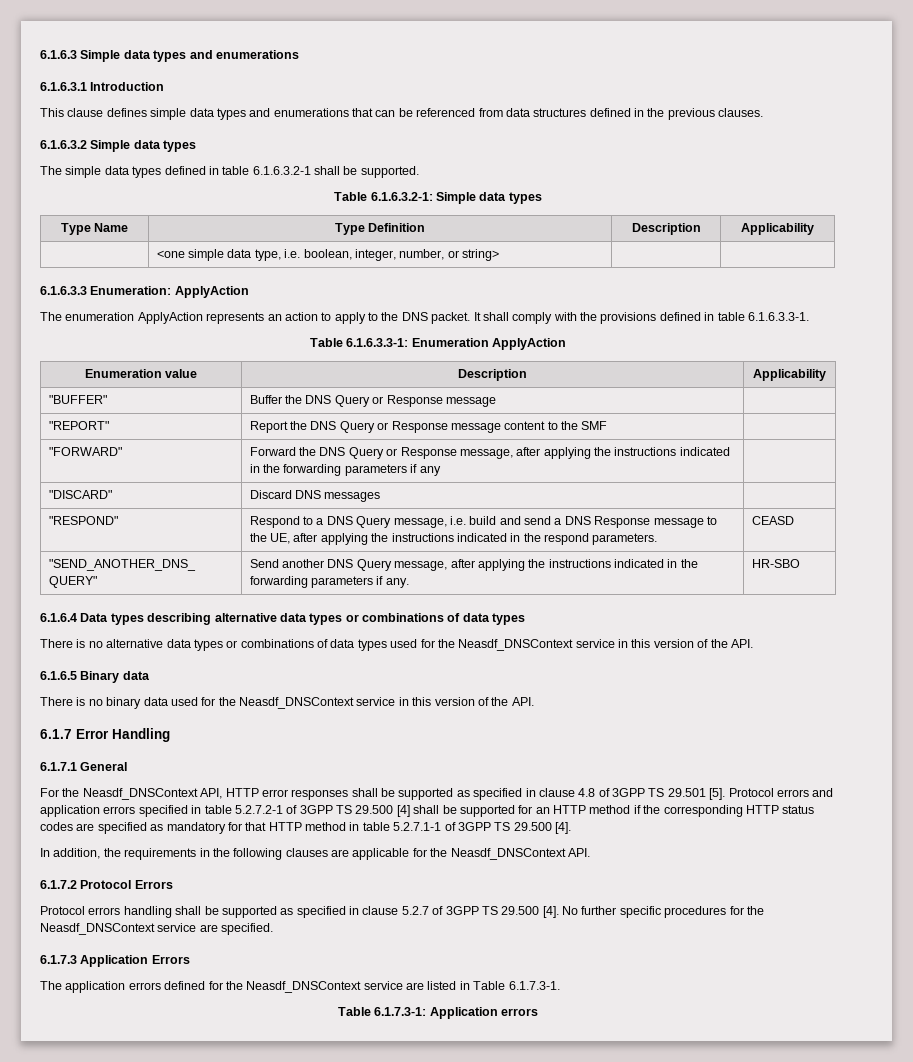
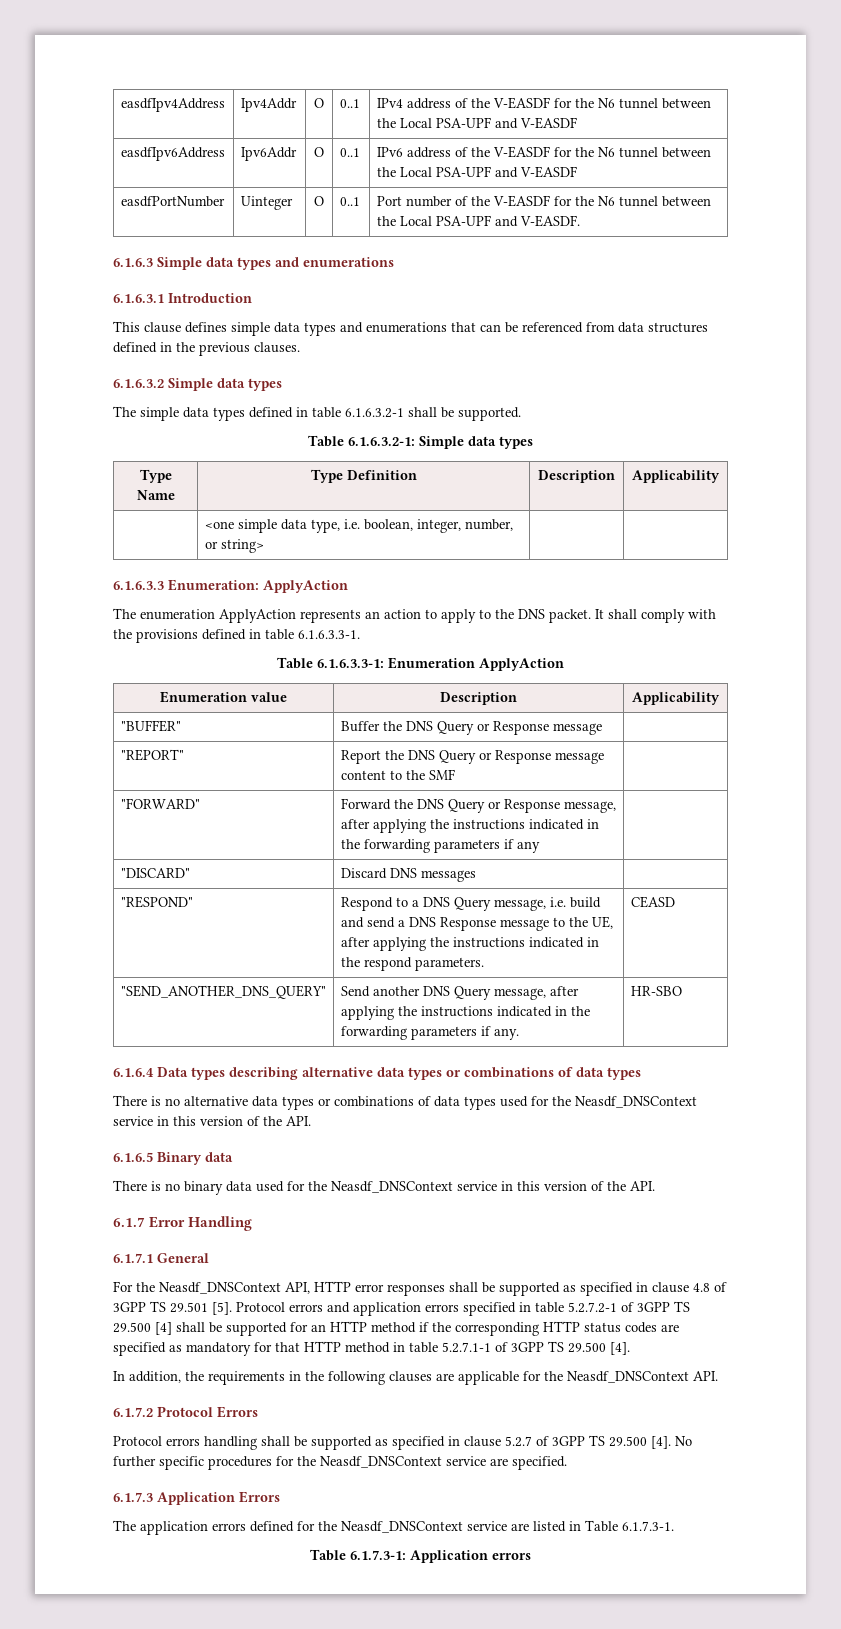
+ easdfIpv4Address | Ipv4Addr | O | 0..1 | IPv4 address of the V-EASDF for the N6 tunnel between the Local PSA-UPF and V-EASDF
+ easdfIpv6Address | Ipv6Addr | O | 0..1 | IPv6 address of the V-EASDF for the N6 tunnel between the Local PSA-UPF and V-EASDF
+ easdfPortNumber | Uinteger | O | 0..1 | Port number of the V-EASDF for the N6 tunnel between the Local PSA-UPF and V-EASDF.

